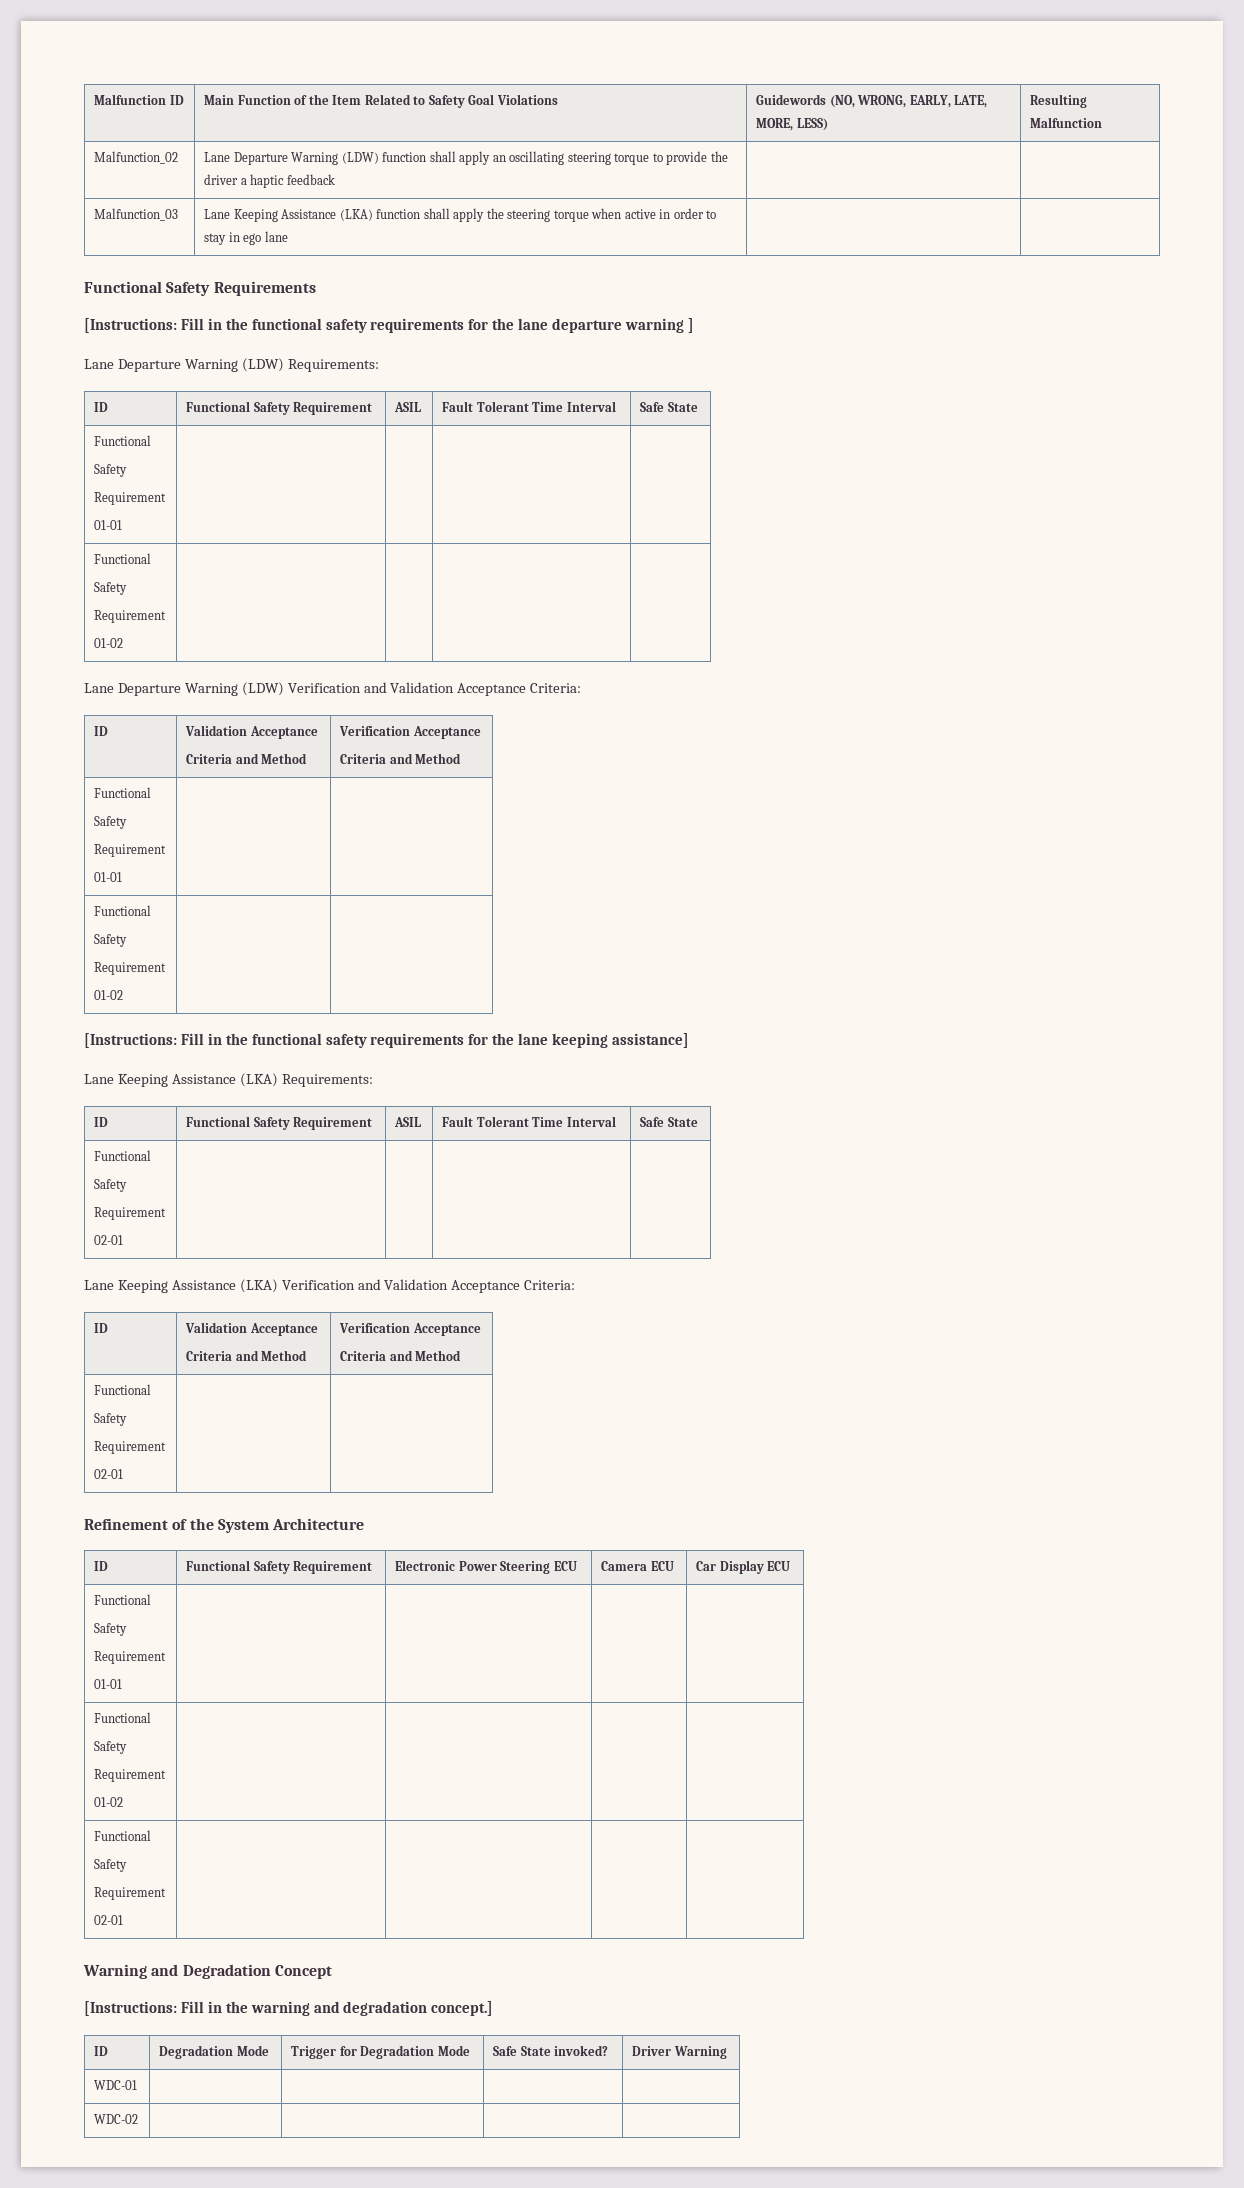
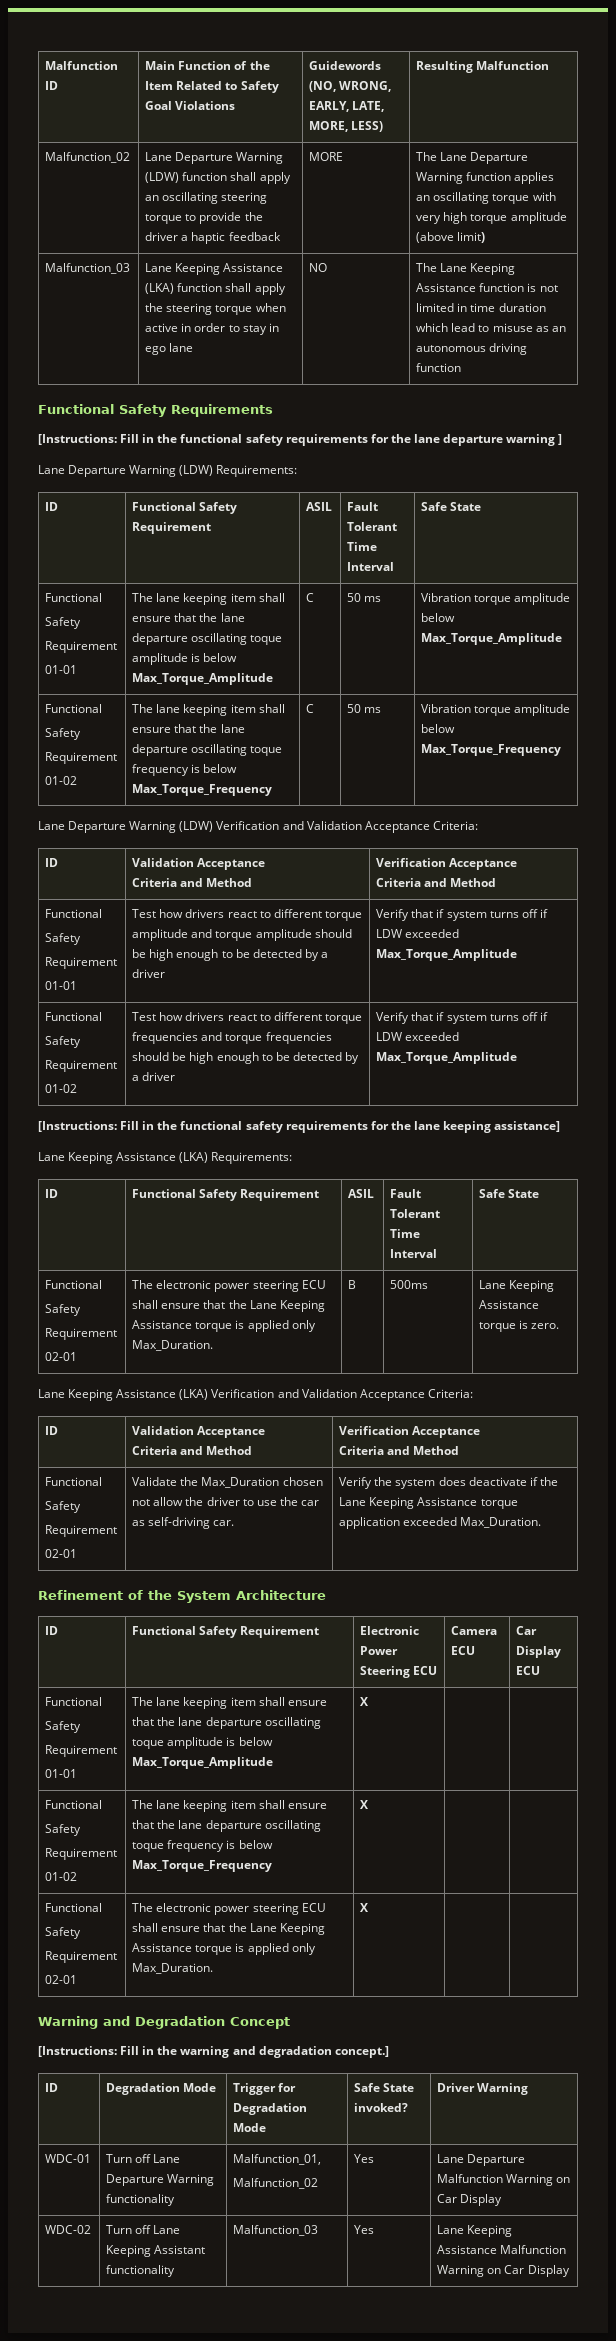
- Malfunction_02 | Lane Departure Warning (LDW) function shall apply an oscillating steering torque to provide the driver a haptic feedback | |
+ Malfunction_02 | Lane Departure Warning (LDW) function shall apply an oscillating steering torque to provide the driver a haptic feedback | MORE | The Lane Departure Warning function applies an oscillating torque with very high torque amplitude (above limit)
+ NO | The Lane Keeping Assistance function is not limited in time duration which lead to misuse as an autonomous driving function
  Lane Departure Warning (LDW) Requirements:
  ID | Functional Safety Requirement | ASIL | Fault Tolerant Time Interval | Safe State
  Functional
  Safety
  Requirement
- 01-01 | | | |
+ 01-01 | The lane keeping item shall ensure that the lane departure oscillating toque amplitude is below Max_Torque_Amplitude | C | 50 ms | Vibration torque amplitude below Max_Torque_Amplitude
  Functional
  Safety
  Requirement
- 01-02 | | | |
+ 01-02 | The lane keeping item shall ensure that the lane departure oscillating toque frequency is below Max_Torque_Frequency | C | 50 ms | Vibration torque amplitude below Max_Torque_Frequency
  Lane Departure Warning (LDW) Verification and Validation Acceptance Criteria:
  ID | Validation Acceptance
  Criteria and Method | Verification Acceptance
  Criteria and Method
  Functional
  Safety
  Requirement
- 01-01 | |
+ 01-01 | Test how drivers react to different torque amplitude and torque amplitude should be high enough to be detected by a driver | Verify that if system turns off if LDW exceeded Max_Torque_Amplitude
  Functional
  Safety
  Requirement
- 01-02 | |
+ 01-02 | Test how drivers react to different torque frequencies and torque frequencies should be high enough to be detected by a driver | Verify that if system turns off if LDW exceeded Max_Torque_Amplitude
  Lane Keeping Assistance (LKA) Requirements:
  ID | Functional Safety Requirement | ASIL | Fault Tolerant Time Interval | Safe State
  Functional
  Safety
  Requirement
- 02-01 | | | |
+ 02-01 | The electronic power steering ECU shall ensure that the Lane Keeping Assistance torque is applied only Max_Duration. | B | 500ms | Lane Keeping Assistance torque is zero.
  Lane Keeping Assistance (LKA) Verification and Validation Acceptance Criteria:
  ID | Validation Acceptance
  Criteria and Method | Verification Acceptance
  Criteria and Method
  Functional
  Safety
  Requirement
- 02-01 | |
+ 02-01 | Validate the Max_Duration chosen not allow the driver to use the car as self-driving car. | Verify the system does deactivate if the Lane Keeping Assistance torque application exceeded Max_Duration.
  ID | Functional Safety Requirement | Electronic Power Steering ECU | Camera ECU | Car Display ECU
  Functional
  Safety
  Requirement
- 01-01 | | | |
+ 01-01 | The lane keeping item shall ensure that the lane departure oscillating toque amplitude is below Max_Torque_Amplitude | X | |
  Functional
  Safety
  Requirement
- 01-02 | | | |
+ 01-02 | The lane keeping item shall ensure that the lane departure oscillating toque frequency is below Max_Torque_Frequency | X | |
  Functional
  Safety
  Requirement
- 02-01 | | | |
+ 02-01 | The electronic power steering ECU shall ensure that the Lane Keeping Assistance torque is applied only Max_Duration. | X | |
- WDC-01 | | | |
- WDC-02 | | | |
+ WDC-01 | Turn off Lane Departure Warning functionality | Malfunction_01,
+ Malfunction_02 | Yes | Lane Departure Malfunction Warning on Car Display
+ WDC-02 | Turn off Lane Keeping Assistant functionality | Malfunction_03 | Yes | Lane Keeping Assistance Malfunction Warning on Car Display

